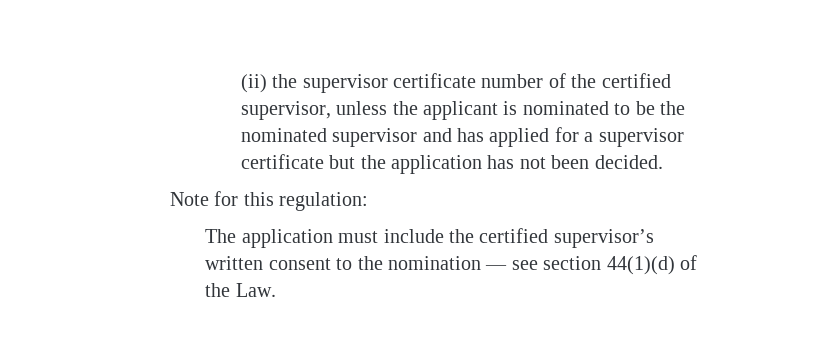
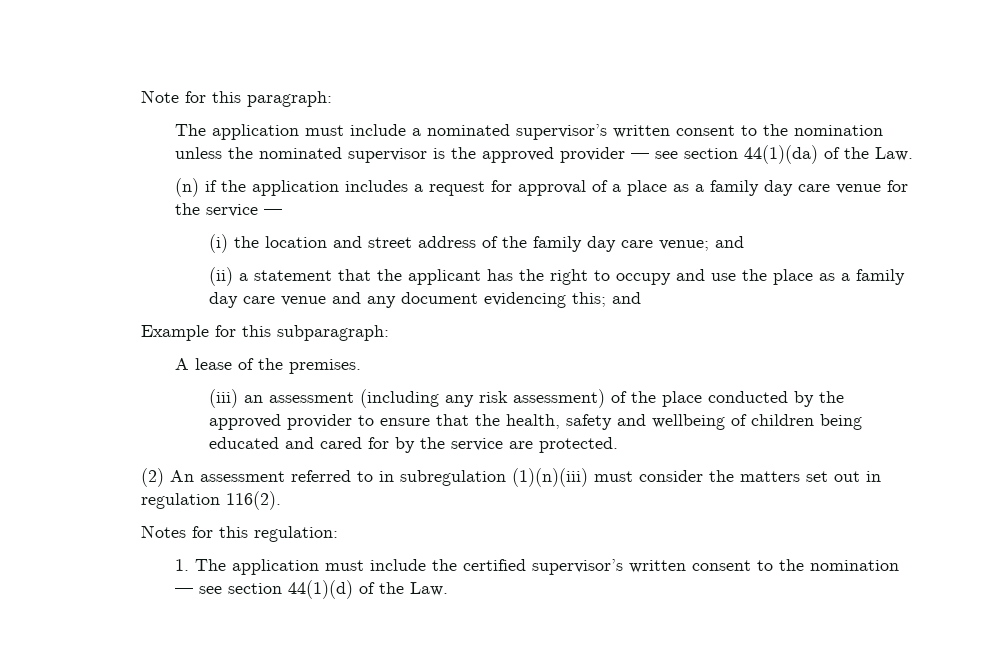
- (ii) the supervisor certificate number of the certified supervisor, unless the applicant is nominated to be the nominated supervisor and has applied for a supervisor certificate but the application has not been decided.
- Note for this regulation:
+ Note for this paragraph:
+ The application must include a nominated supervisor’s written consent to the nomination unless the nominated supervisor is the approved provider — see section 44(1)(da) of the Law.
+ (n) if the application includes a request for approval of a place as a family day care venue for the service —
+ (i) the location and street address of the family day care venue; and
+ (ii) a statement that the applicant has the right to occupy and use the place as a family day care venue and any document evidencing this; and
+ Example for this subparagraph:
+ A lease of the premises.
+ (iii) an assessment (including any risk assessment) of the place conducted by the approved provider to ensure that the health, safety and wellbeing of children being educated and cared for by the service are protected.
+ (2) An assessment referred to in subregulation (1)(n)(iii) must consider the matters set out in regulation 116(2).
+ Notes for this regulation:
- The application must include the certified supervisor’s written consent to the nomination — see section 44(1)(d) of the Law.
+ 1. The application must include the certified supervisor’s written consent to the nomination — see section 44(1)(d) of the Law.

